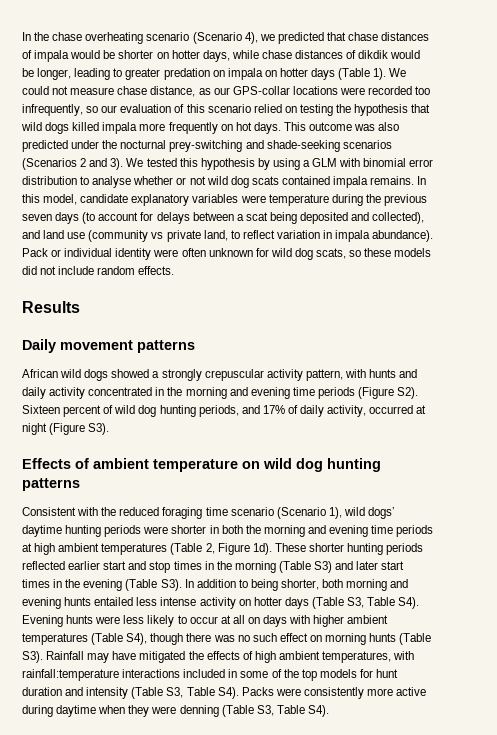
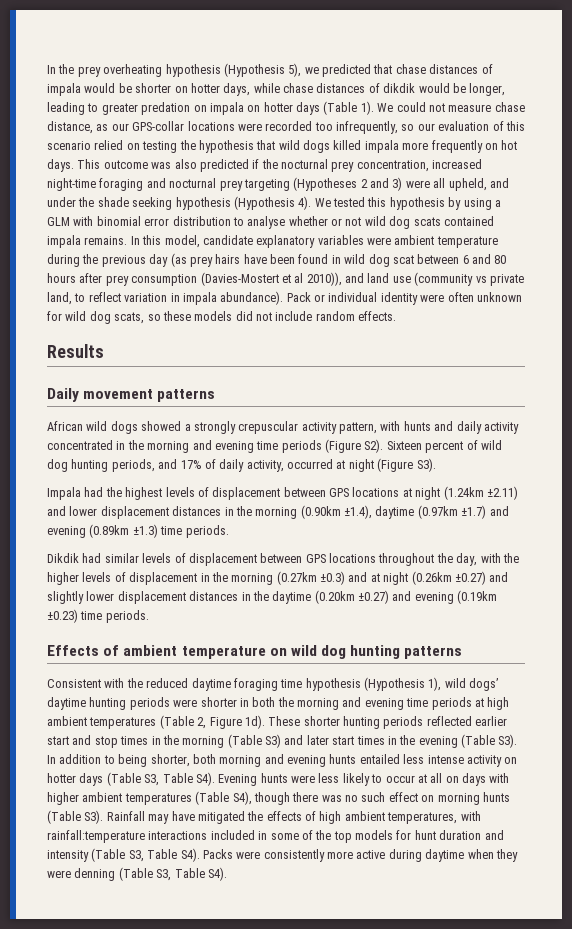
- In the chase overheating scenario (Scenario 4), we predicted that chase distances of impala would be shorter on hotter days, while chase distances of dikdik would be longer, leading to greater predation on impala on hotter days (Table 1).
+ In the prey overheating hypothesis (Hypothesis 5), we predicted that chase distances of impala would be shorter on hotter days, while chase distances of dikdik would be longer, leading to greater predation on impala on hotter days (Table 1).
- This outcome was also predicted under the nocturnal prey-switching and shade-seeking scenarios (Scenarios 2 and 3).
+ This outcome was also predicted if the nocturnal prey concentration, increased night-time foraging and nocturnal prey targeting (Hypotheses 2 and 3) were all upheld, and under the shade seeking hypothesis (Hypothesis 4).
- In this model, candidate explanatory variables were temperature during the previous seven days (to account for delays between a scat being deposited and collected), and land use (community vs private land, to reflect variation in impala abundance).
+ In this model, candidate explanatory variables were ambient temperature during the previous day (as prey hairs have been found in wild dog scat between 6 and 80 hours after prey consumption (Davies-Mostert et al 2010)), and land use (community vs private land, to reflect variation in impala abundance).
+ Impala had the highest levels of displacement between GPS locations at night (1.24km ±2.11) and lower displacement distances in the morning (0.90km ±1.4), daytime (0.97km ±1.7) and evening (0.89km ±1.3) time periods.
+ Dikdik had similar levels of displacement between GPS locations throughout the day, with the higher levels of displacement in the morning (0.27km ±0.3) and at night (0.26km ±0.27) and slightly lower displacement distances in the daytime (0.20km ±0.27) and evening (0.19km ±0.23) time periods.
- Consistent with the reduced foraging time scenario (Scenario 1), wild dogs’ daytime hunting periods were shorter in both the morning and evening time periods at high ambient temperatures (Table 2, Figure 1d).
+ Consistent with the reduced daytime foraging time hypothesis (Hypothesis 1), wild dogs’ daytime hunting periods were shorter in both the morning and evening time periods at high ambient temperatures (Table 2, Figure 1d).

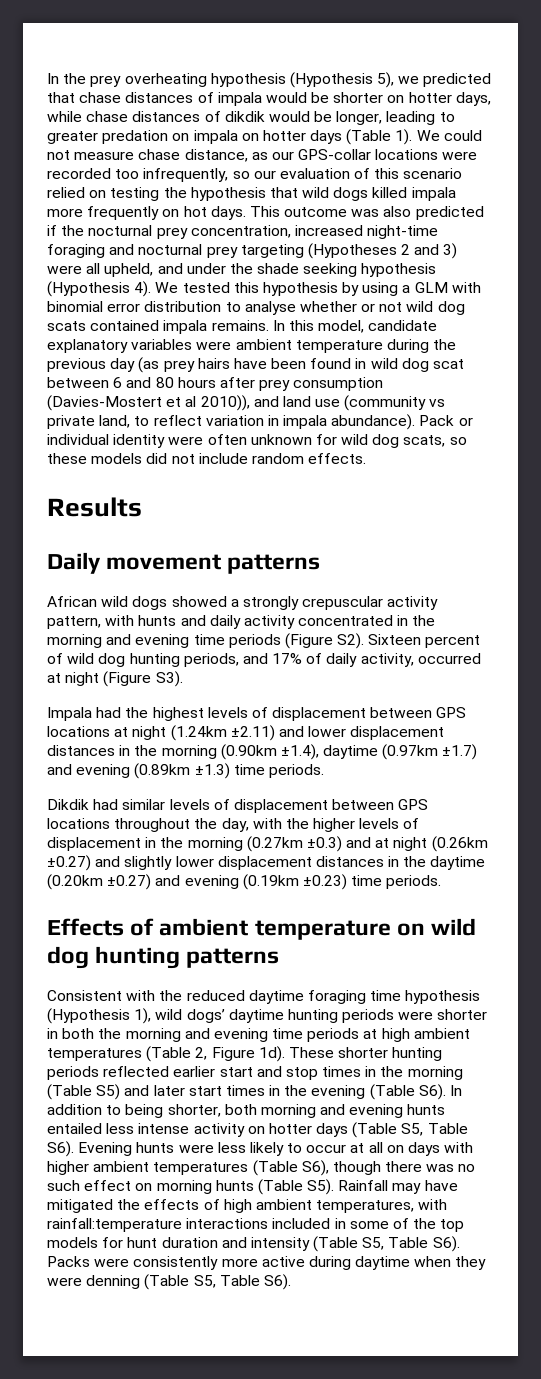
- These shorter hunting periods reflected earlier start and stop times in the morning (Table S3) and later start times in the evening (Table S3). In addition to being shorter, both morning and evening hunts entailed less intense activity on hotter days (Table S3, Table S4). Evening hunts were less likely to occur at all on days with higher ambient temperatures (Table S4), though there was no such effect on morning hunts (Table S3). Rainfall may have mitigated the effects of high ambient temperatures, with rainfall:temperature interactions included in some of the top models for hunt duration and intensity (Table S3, Table S4). Packs were consistently more active during daytime when they were denning (Table S3, Table S4).
+ These shorter hunting periods reflected earlier start and stop times in the morning (Table S5) and later start times in the evening (Table S6). In addition to being shorter, both morning and evening hunts entailed less intense activity on hotter days (Table S5, Table S6). Evening hunts were less likely to occur at all on days with higher ambient temperatures (Table S6), though there was no such effect on morning hunts (Table S5). Rainfall may have mitigated the effects of high ambient temperatures, with rainfall:temperature interactions included in some of the top models for hunt duration and intensity (Table S5, Table S6). Packs were consistently more active during daytime when they were denning (Table S5, Table S6).

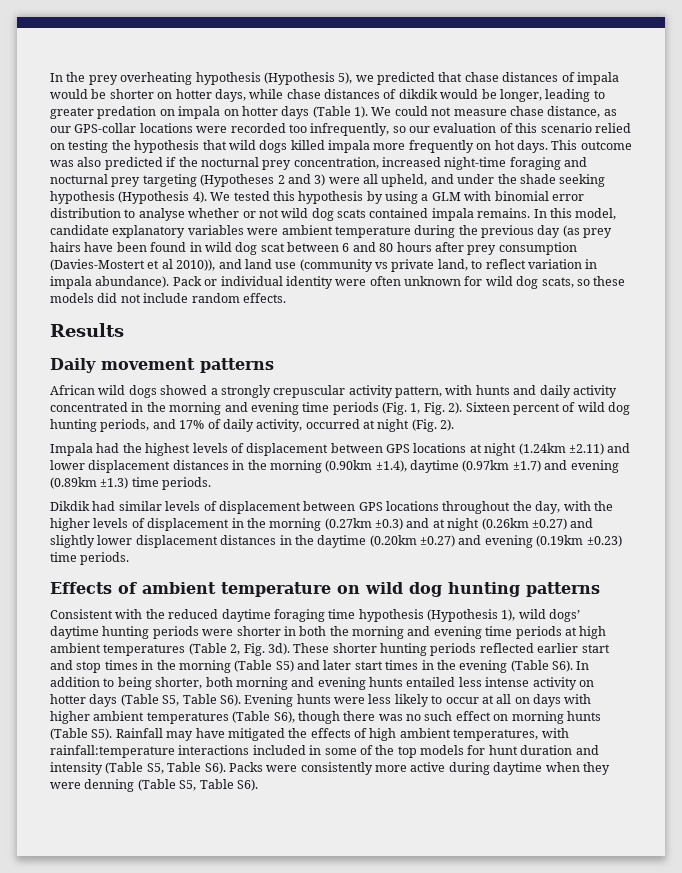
- African wild dogs showed a strongly crepuscular activity pattern, with hunts and daily activity concentrated in the morning and evening time periods (Figure S2). Sixteen percent of wild dog hunting periods, and 17% of daily activity, occurred at night (Figure S3).
+ African wild dogs showed a strongly crepuscular activity pattern, with hunts and daily activity concentrated in the morning and evening time periods (Fig. 1, Fig. 2). Sixteen percent of wild dog hunting periods, and 17% of daily activity, occurred at night (Fig. 2).
- Consistent with the reduced daytime foraging time hypothesis (Hypothesis 1), wild dogs’ daytime hunting periods were shorter in both the morning and evening time periods at high ambient temperatures (Table 2, Figure 1d).
+ Consistent with the reduced daytime foraging time hypothesis (Hypothesis 1), wild dogs’ daytime hunting periods were shorter in both the morning and evening time periods at high ambient temperatures (Table 2, Fig. 3d).

